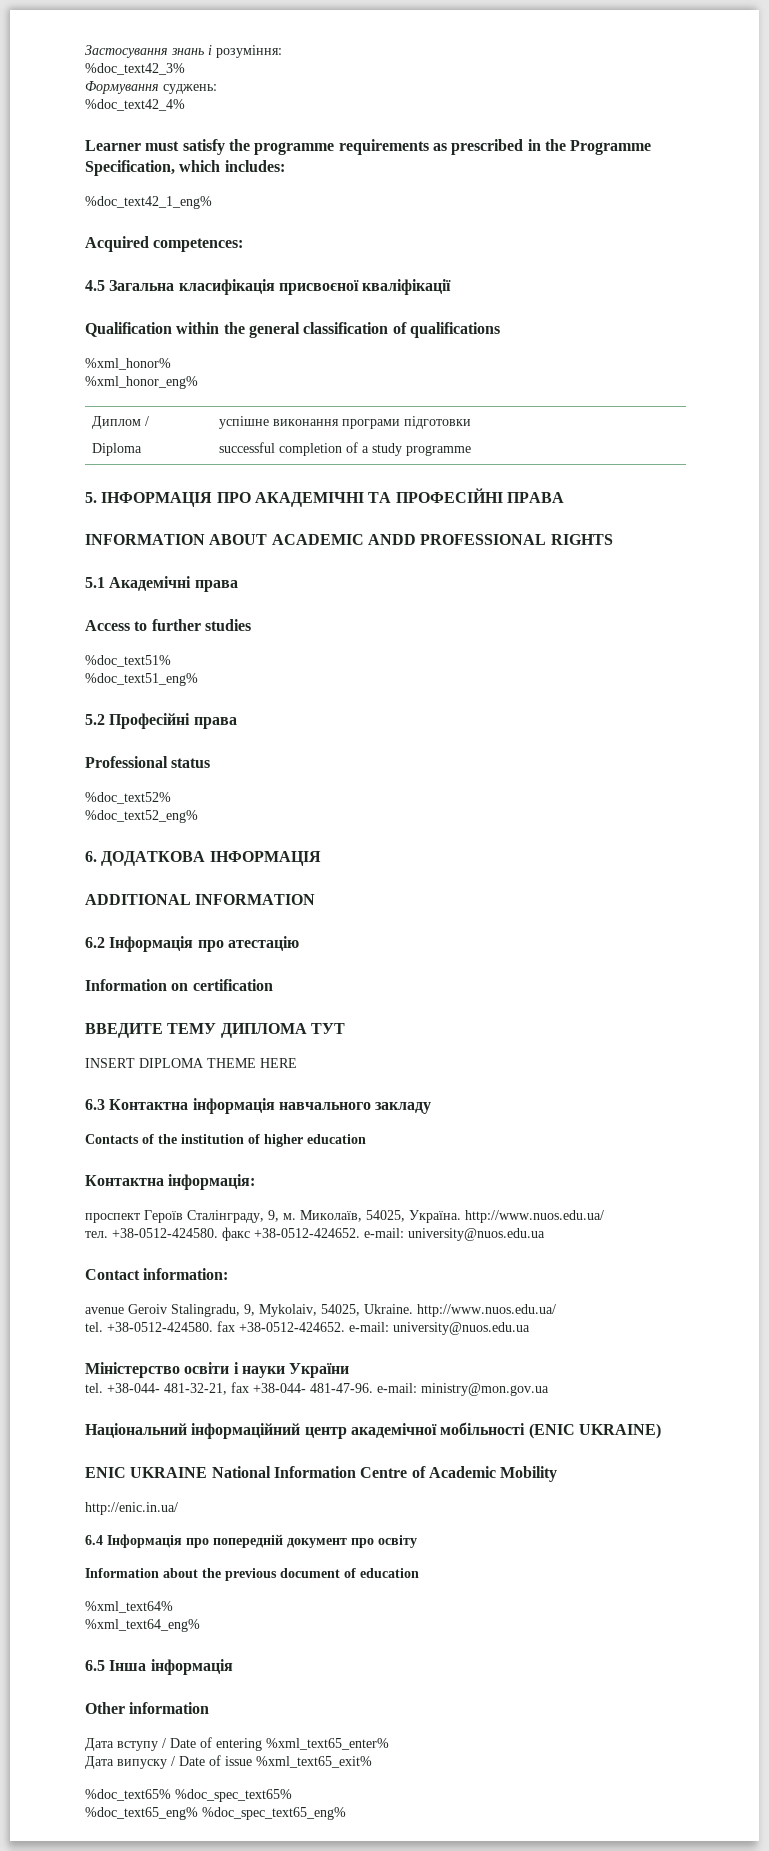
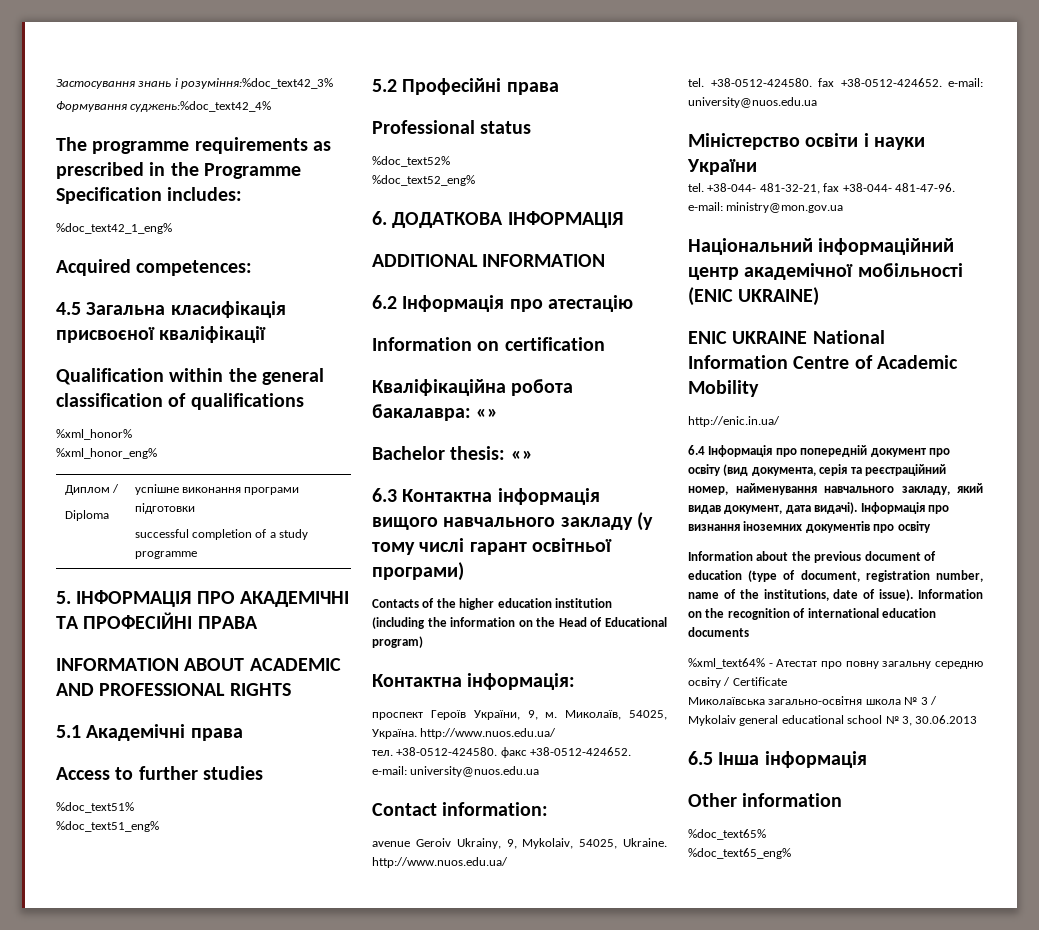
- Застосування знань і розуміння:
- %doc_text42_3%
+ Застосування знань і розуміння:%doc_text42_3%
- Формування суджень:
- %doc_text42_4%
- Learner must satisfy the programme requirements as prescribed in the Programme Specification, which includes:
+ Формування суджень:%doc_text42_4%
+ The programme requirements as prescribed in the Programme Specification includes:
- INFORMATION ABOUT ACADEMIC ANDD PROFESSIONAL RIGHTS
+ INFORMATION ABOUT ACADEMIC AND PROFESSIONAL RIGHTS
- ВВЕДИТЕ ТЕМУ ДИПЛОМА ТУТ
- INSERT DIPLOMA THEME HERE
+ Кваліфікаційна робота бакалавра: «»
+ Bachelor thesis: «»
- 6.3 Контактна інформація навчального закладу
+ 6.3 Контактна інформація вищого навчального закладу (у тому числі гарант освітньої програми)
- Contacts of the institution of higher education
+ Contacts of the higher education institution (including the information on the Head of Educational program)
- проспект Героїв Сталінграду, 9, м.
+ проспект Героїв України, 9, м.
- avenue Geroiv Stalingradu, 9, Mykolaiv, 54025, Ukraine. http://www.nuos.edu.ua/
+ avenue Geroiv Ukrainy, 9, Mykolaiv, 54025, Ukraine. http://www.nuos.edu.ua/
- 6.4 Інформація про попередній документ про освіту
+ 6.4 Інформація про попередній документ про освіту (вид документа, серія та реєстраційний номер, найменування навчального закладу, який видав документ, дата видачі). Інформація про визнання іноземних документів про освіту
- Information about the previous document of education
- %xml_text64%
- %xml_text64_eng%
+ Information about the previous document of education (type of document, registration number, name of the institutions, date of issue). Information on the recognition of international education documents
+ %xml_text64% - Атестат про повну загальну середню освiту / Certificate
+ Миколаївська загально-освітня школа № 3 / Mykolaiv general educational school № 3, 30.06.2013
- Дата вступу / Date of entering %xml_text65_enter%
- Дата випуску / Date of issue %xml_text65_exit%
- %doc_text65% %doc_spec_text65%
+ %doc_text65%
- %doc_text65_eng% %doc_spec_text65_eng%
+ %doc_text65_eng%

